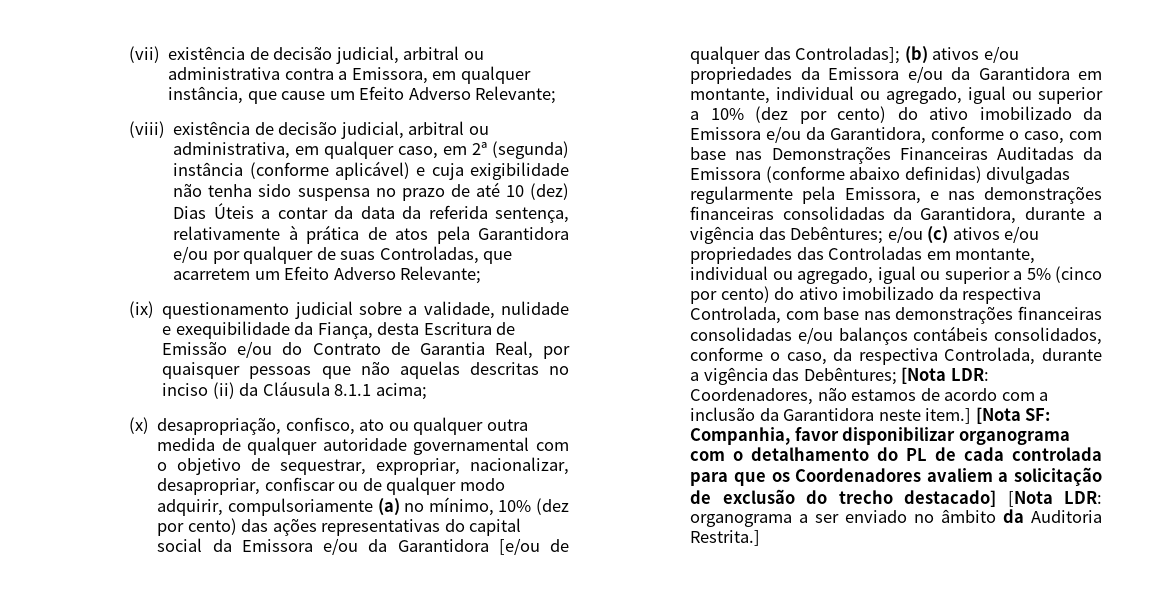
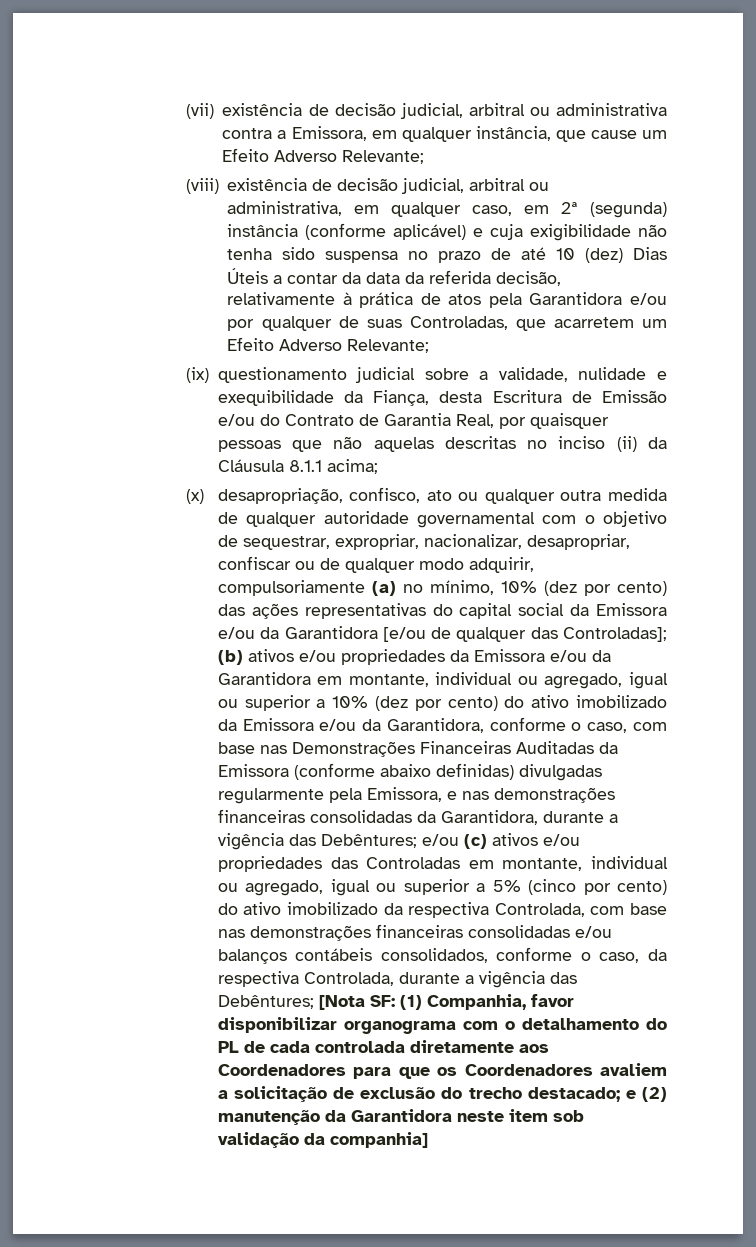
- (viii) existência de decisão judicial, arbitral ou administrativa, em qualquer caso, em 2ª (segunda) instância (conforme aplicável) e cuja exigibilidade não tenha sido suspensa no prazo de até 10 (dez) Dias Úteis a contar da data da referida sentença, relativamente à prática de atos pela Garantidora e/ou por qualquer de suas Controladas, que acarretem um Efeito Adverso Relevante;
+ (viii) existência de decisão judicial, arbitral ou administrativa, em qualquer caso, em 2ª (segunda) instância (conforme aplicável) e cuja exigibilidade não tenha sido suspensa no prazo de até 10 (dez) Dias Úteis a contar da data da referida decisão, relativamente à prática de atos pela Garantidora e/ou por qualquer de suas Controladas, que acarretem um Efeito Adverso Relevante;
- [Nota LDR: Coordenadores, não estamos de acordo com a inclusão da Garantidora neste item.] [Nota SF: Companhia, favor disponibilizar organograma com o detalhamento do PL de cada controlada para que os Coordenadores avaliem a solicitação de exclusão do trecho destacado] [Nota LDR: organograma a ser enviado no âmbito da Auditoria Restrita.]
+ [Nota SF: (1) Companhia, favor disponibilizar organograma com o detalhamento do PL de cada controlada diretamente aos Coordenadores para que os Coordenadores avaliem a solicitação de exclusão do trecho destacado; e (2) manutenção da Garantidora neste item sob validação da companhia]

